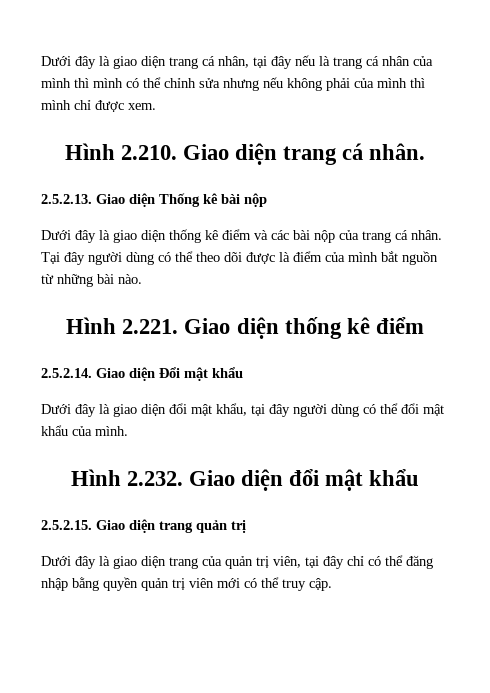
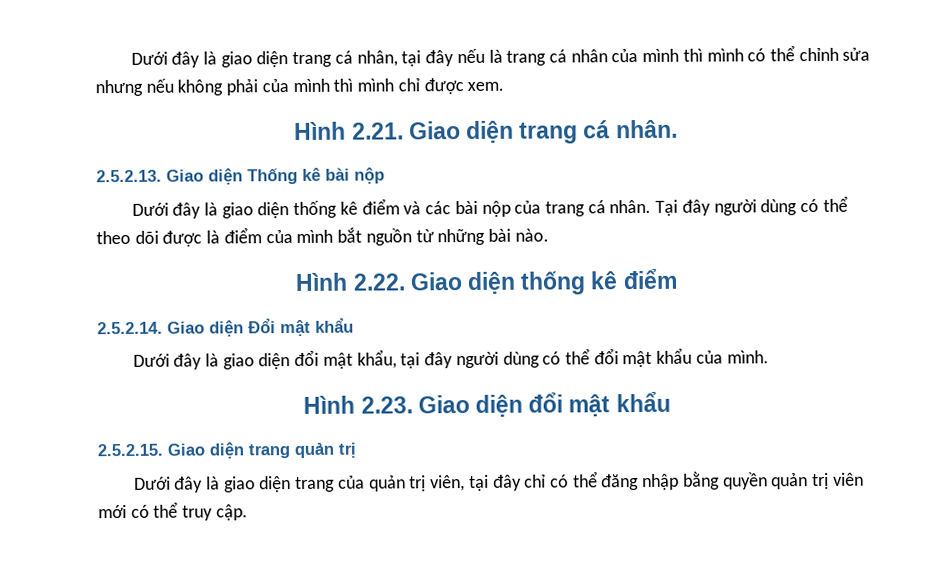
- Hình 2.210. Giao diện trang cá nhân.
+ Hình 2.21. Giao diện trang cá nhân.
- Hình 2.221. Giao diện thống kê điểm
+ Hình 2.22. Giao diện thống kê điểm
- Hình 2.232. Giao diện đổi mật khẩu
+ Hình 2.23. Giao diện đổi mật khẩu

